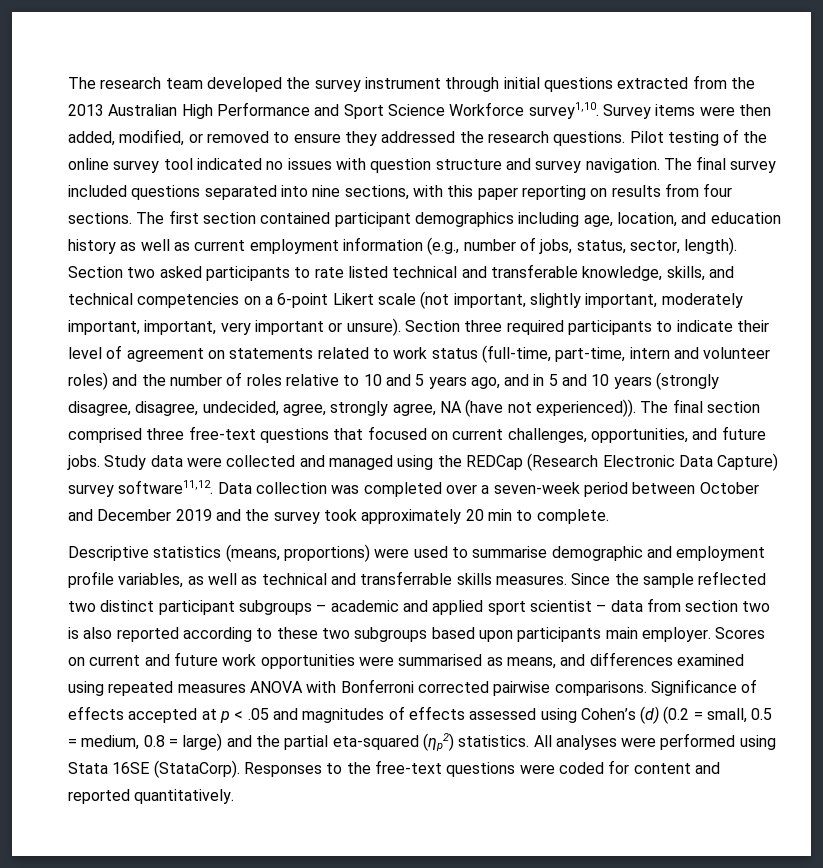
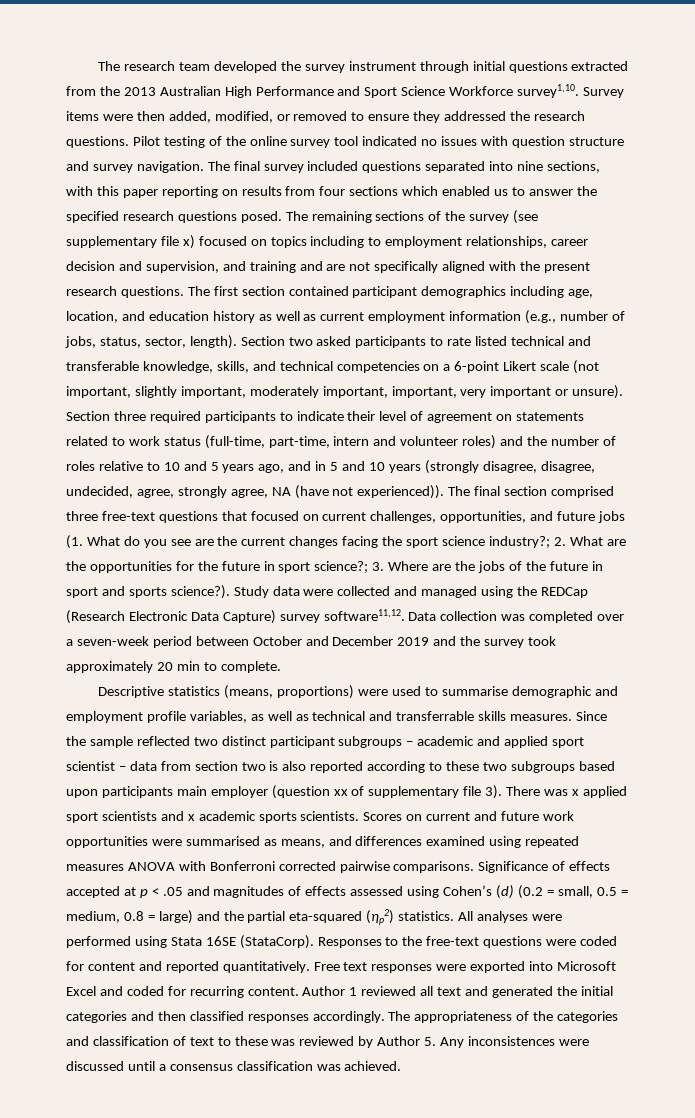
- The final survey included questions separated into nine sections, with this paper reporting on results from four sections.
+ The final survey included questions separated into nine sections, with this paper reporting on results from four sections which enabled us to answer the specified research questions posed. The remaining sections of the survey (see supplementary file x) focused on topics including to employment relationships, career decision and supervision, and training and are not specifically aligned with the present research questions.
- The final section comprised three free-text questions that focused on current challenges, opportunities, and future jobs.
+ The final section comprised three free-text questions that focused on current challenges, opportunities, and future jobs (1. What do you see are the current changes facing the sport science industry?; 2. What are the opportunities for the future in sport science?; 3. Where are the jobs of the future in sport and sports science?).
- Since the sample reflected two distinct participant subgroups – academic and applied sport scientist – data from section two is also reported according to these two subgroups based upon participants main employer.
+ Since the sample reflected two distinct participant subgroups – academic and applied sport scientist – data from section two is also reported according to these two subgroups based upon participants main employer (question xx of supplementary file 3). There was x applied sport scientists and x academic sports scientists.
+ Free text responses were exported into Microsoft Excel and coded for recurring content. Author 1 reviewed all text and generated the initial categories and then classified responses accordingly. The appropriateness of the categories and classification of text to these was reviewed by Author 5. Any inconsistences were discussed until a consensus classification was achieved.

